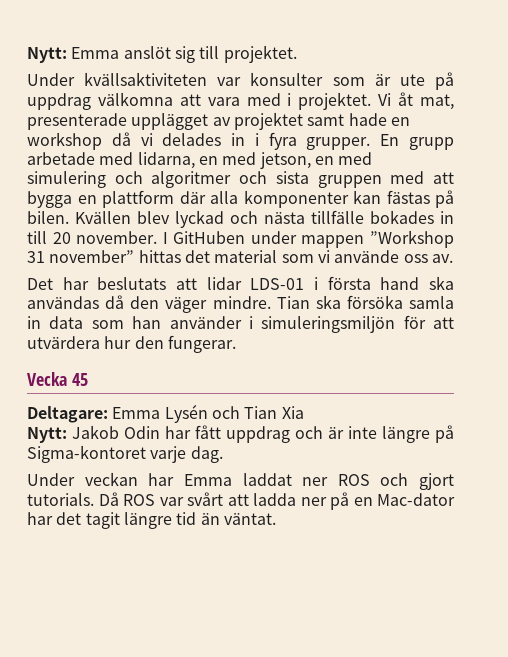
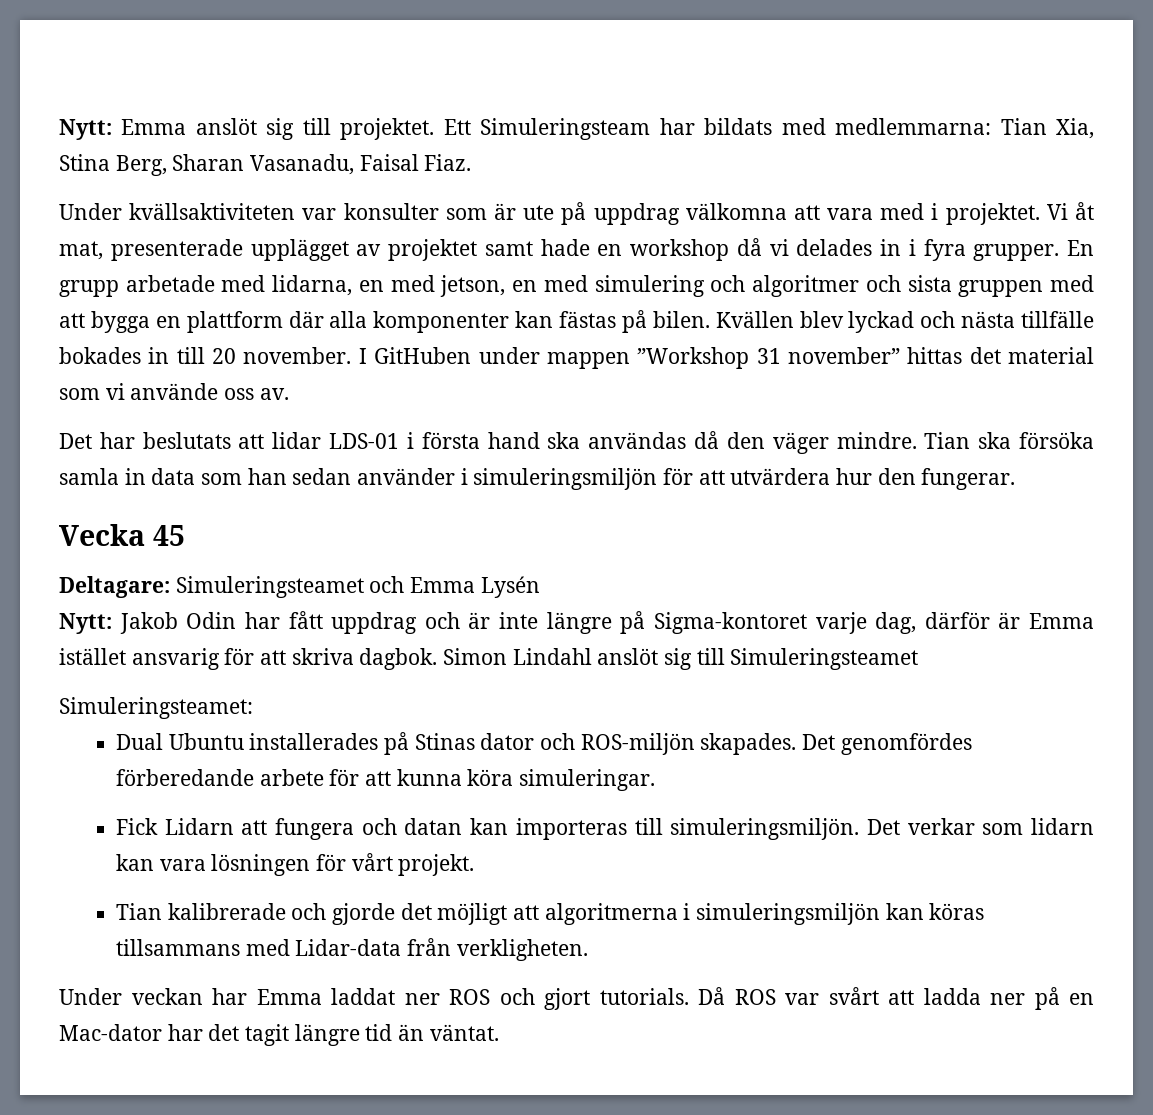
+ Ett Simuleringsteam har bildats med medlemmarna: Tian Xia, Stina Berg, Sharan Vasanadu, Faisal Fiaz.
- Tian ska försöka samla in data som han använder i simuleringsmiljön för att utvärdera hur den fungerar.
+ Tian ska försöka samla in data som han sedan använder i simuleringsmiljön för att utvärdera hur den fungerar.
- Deltagare: Emma Lysén och Tian Xia
+ Deltagare: Simuleringsteamet och Emma Lysén
- Nytt: Jakob Odin har fått uppdrag och är inte längre på Sigma-kontoret varje dag.
+ Nytt: Jakob Odin har fått uppdrag och är inte längre på Sigma-kontoret varje dag, därför är Emma istället ansvarig för att skriva dagbok. Simon Lindahl anslöt sig till Simuleringsteamet
+ Simuleringsteamet:
+ Dual Ubuntu installerades på Stinas dator och ROS-miljön skapades. Det genomfördes förberedande arbete för att kunna köra simuleringar.
+ Fick Lidarn att fungera och datan kan importeras till simuleringsmiljön. Det verkar som lidarn kan vara lösningen för vårt projekt.
+ Tian kalibrerade och gjorde det möjligt att algoritmerna i simuleringsmiljön kan köras tillsammans med Lidar-data från verkligheten.

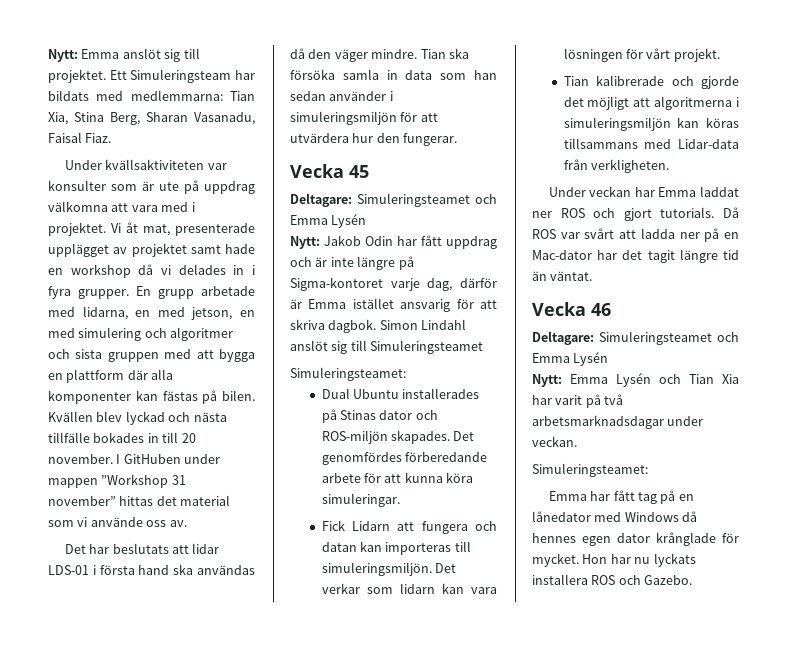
+ Vecka 46
+ Deltagare: Simuleringsteamet och Emma Lysén
+ Nytt: Emma Lysén och Tian Xia har varit på två arbetsmarknadsdagar under veckan.
+ Simuleringsteamet:
+ Emma har fått tag på en lånedator med Windows då hennes egen dator krånglade för mycket. Hon har nu lyckats installera ROS och Gazebo.

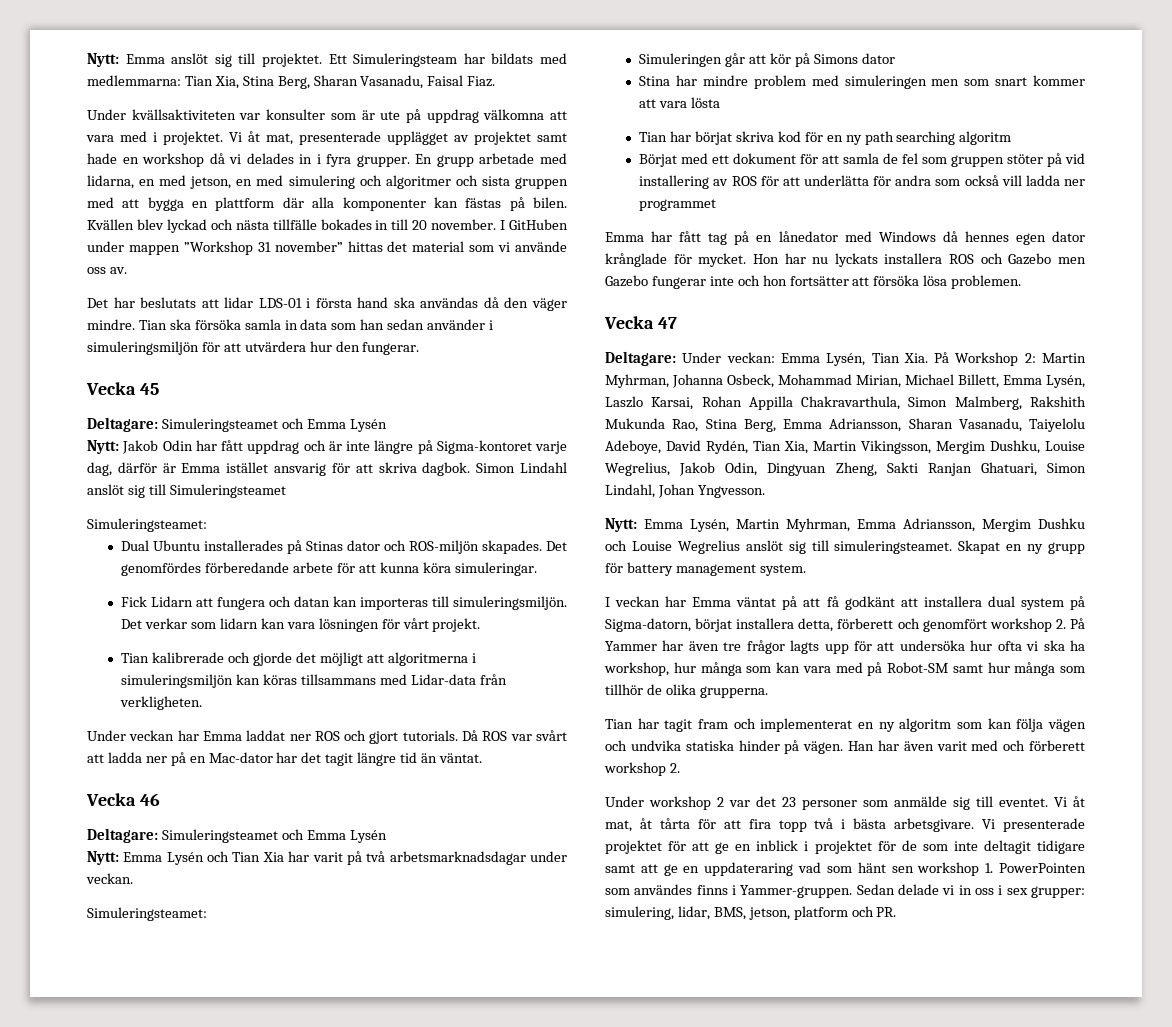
+ Simuleringen går att kör på Simons dator
+ Stina har mindre problem med simuleringen men som snart kommer att vara lösta
+ Tian har börjat skriva kod för en ny path searching algoritm
+ Börjat med ett dokument för att samla de fel som gruppen stöter på vid installering av ROS för att underlätta för andra som också vill ladda ner programmet
- Hon har nu lyckats installera ROS och Gazebo.
+ Hon har nu lyckats installera ROS och Gazebo men Gazebo fungerar inte och hon fortsätter att försöka lösa problemen.
+ Vecka 47
+ Deltagare: Under veckan: Emma Lysén, Tian Xia. På Workshop 2: Martin Myhrman, Johanna Osbeck, Mohammad Mirian, Michael Billett, Emma Lysén, Laszlo Karsai, Rohan Appilla Chakravarthula, Simon Malmberg, Rakshith Mukunda Rao, Stina Berg, Emma Adriansson, Sharan Vasanadu, Taiyelolu Adeboye, David Rydén, Tian Xia, Martin Vikingsson, Mergim Dushku, Louise Wegrelius, Jakob Odin, Dingyuan Zheng, Sakti Ranjan Ghatuari, Simon Lindahl, Johan Yngvesson.
+ Nytt: Emma Lysén, Martin Myhrman, Emma Adriansson, Mergim Dushku och Louise Wegrelius anslöt sig till simuleringsteamet. Skapat en ny grupp för battery management system.
+ I veckan har Emma väntat på att få godkänt att installera dual system på Sigma-datorn, börjat installera detta, förberett och genomfört workshop 2. På Yammer har även tre frågor lagts upp för att undersöka hur ofta vi ska ha workshop, hur många som kan vara med på Robot-SM samt hur många som tillhör de olika grupperna.
+ Tian har tagit fram och implementerat en ny algoritm som kan följa vägen och undvika statiska hinder på vägen. Han har även varit med och förberett workshop 2.
+ Under workshop 2 var det 23 personer som anmälde sig till eventet. Vi åt mat, åt tårta för att fira topp två i bästa arbetsgivare. Vi presenterade projektet för att ge en inblick i projektet för de som inte deltagit tidigare samt att ge en uppdateraring vad som hänt sen workshop 1. PowerPointen som användes finns i Yammer-gruppen. Sedan delade vi in oss i sex grupper: simulering, lidar, BMS, jetson, platform och PR.

